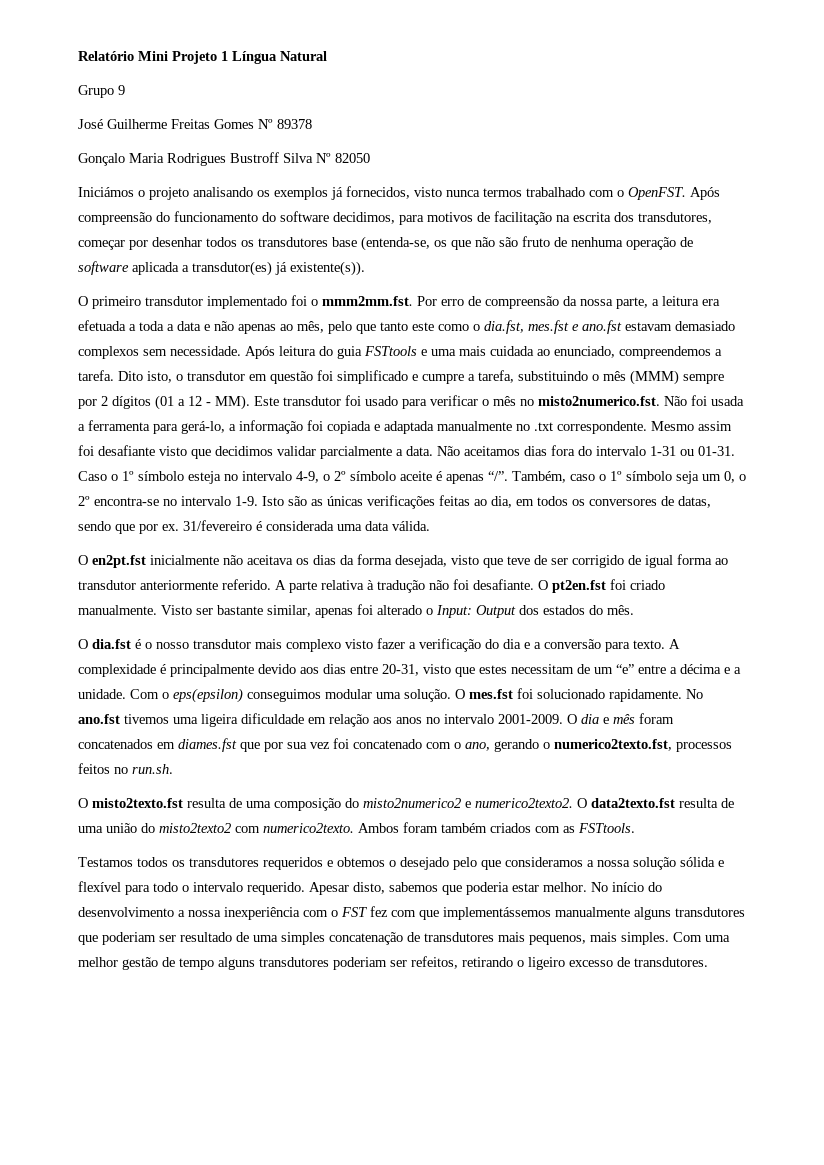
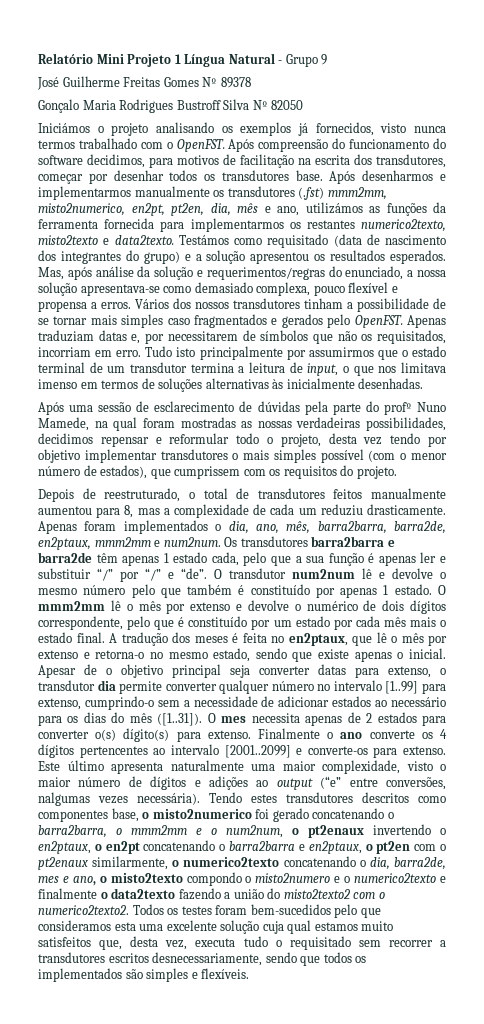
- Relatório Mini Projeto 1 Língua Natural
- Grupo 9
+ Relatório Mini Projeto 1 Língua Natural - Grupo 9
- Após compreensão do funcionamento do software decidimos, para motivos de facilitação na escrita dos transdutores, começar por desenhar todos os transdutores base (entenda-se, os que não são fruto de nenhuma operação de software aplicada a transdutor(es) já existente(s)).
- O primeiro transdutor implementado foi o mmm2mm.fst. Por erro de compreensão da nossa parte, a leitura era efetuada a toda a data e não apenas ao mês, pelo que tanto este como o dia.fst, mes.fst e ano.fst estavam demasiado complexos sem necessidade. Após leitura do guia FSTtools e uma mais cuidada ao enunciado, compreendemos a tarefa. Dito isto, o transdutor em questão foi simplificado e cumpre a tarefa, substituindo o mês (MMM) sempre por 2 dígitos (01 a 12 - MM). Este transdutor foi usado para verificar o mês no misto2numerico.fst. Não foi usada a ferramenta para gerá-lo, a informação foi copiada e adaptada manualmente no .txt correspondente. Mesmo assim foi desafiante visto que decidimos validar parcialmente a data. Não aceitamos dias fora do intervalo 1-31 ou 01-31. Caso o 1º símbolo esteja no intervalo 4-9, o 2º símbolo aceite é apenas “/”. Também, caso o 1º símbolo seja um 0, o 2º encontra-se no intervalo 1-9. Isto são as únicas verificações feitas ao dia, em todos os conversores de datas, sendo que por ex. 31/fevereiro é considerada uma data válida.
- O en2pt.fst inicialmente não aceitava os dias da forma desejada, visto que teve de ser corrigido de igual forma ao transdutor anteriormente referido. A parte relativa à tradução não foi desafiante. O pt2en.fst foi criado manualmente. Visto ser bastante similar, apenas foi alterado o Input: Output dos estados do mês.
- O dia.fst é o nosso transdutor mais complexo visto fazer a verificação do dia e a conversão para texto. A complexidade é principalmente devido aos dias entre 20-31, visto que estes necessitam de um “e” entre a décima e a unidade. Com o eps(epsilon) conseguimos modular uma solução. O mes.fst foi solucionado rapidamente. No ano.fst tivemos uma ligeira dificuldade em relação aos anos no intervalo 2001-2009. O dia e mês foram concatenados em diames.fst que por sua vez foi concatenado com o ano, gerando o numerico2texto.fst, processos feitos no run.sh.
- O misto2texto.fst resulta de uma composição do misto2numerico2 e numerico2texto2. O data2texto.fst resulta de uma união do misto2texto2 com numerico2texto. Ambos foram também criados com as FSTtools.
- Testamos todos os transdutores requeridos e obtemos o desejado pelo que consideramos a nossa solução sólida e flexível para todo o intervalo requerido. Apesar disto, sabemos que poderia estar melhor. No início do desenvolvimento a nossa inexperiência com o FST fez com que implementássemos manualmente alguns transdutores que poderiam ser resultado de uma simples concatenação de transdutores mais pequenos, mais simples. Com uma melhor gestão de tempo alguns transdutores poderiam ser refeitos, retirando o ligeiro excesso de transdutores.
+ Após compreensão do funcionamento do software decidimos, para motivos de facilitação na escrita dos transdutores, começar por desenhar todos os transdutores base. Após desenharmos e implementarmos manualmente os transdutores (.fst) mmm2mm, misto2numerico, en2pt, pt2en, dia, mês e ano, utilizámos as funções da ferramenta fornecida para implementarmos os restantes numerico2texto, misto2texto e data2texto. Testámos como requisitado (data de nascimento dos integrantes do grupo) e a solução apresentou os resultados esperados. Mas, após análise da solução e requerimentos/regras do enunciado, a nossa solução apresentava-se como demasiado complexa, pouco flexível e propensa a erros. Vários dos nossos transdutores tinham a possibilidade de se tornar mais simples caso fragmentados e gerados pelo OpenFST. Apenas traduziam datas e, por necessitarem de símbolos que não os requisitados, incorriam em erro. Tudo isto principalmente por assumirmos que o estado terminal de um transdutor termina a leitura de input, o que nos limitava imenso em termos de soluções alternativas às inicialmente desenhadas.
+ Após uma sessão de esclarecimento de dúvidas pela parte do profº Nuno Mamede, na qual foram mostradas as nossas verdadeiras possibilidades, decidimos repensar e reformular todo o projeto, desta vez tendo por objetivo implementar transdutores o mais simples possível (com o menor número de estados), que cumprissem com os requisitos do projeto.
+ Depois de reestruturado, o total de transdutores feitos manualmente aumentou para 8, mas a complexidade de cada um reduziu drasticamente. Apenas foram implementados o dia, ano, mês, barra2barra, barra2de, en2ptaux, mmm2mm e num2num. Os transdutores barra2barra e barra2de têm apenas 1 estado cada, pelo que a sua função é apenas ler e substituir “/” por “/” e “de”. O transdutor num2num lê e devolve o mesmo número pelo que também é constituído por apenas 1 estado. O mmm2mm lê o mês por extenso e devolve o numérico de dois dígitos correspondente, pelo que é constituído por um estado por cada mês mais o estado final. A tradução dos meses é feita no en2ptaux, que lê o mês por extenso e retorna-o no mesmo estado, sendo que existe apenas o inicial. Apesar de o objetivo principal seja converter datas para extenso, o transdutor dia permite converter qualquer número no intervalo [1..99] para extenso, cumprindo-o sem a necessidade de adicionar estados ao necessário para os dias do mês ([1..31]). O mes necessita apenas de 2 estados para converter o(s) dígito(s) para extenso. Finalmente o ano converte os 4 dígitos pertencentes ao intervalo [2001..2099] e converte-os para extenso. Este último apresenta naturalmente uma maior complexidade, visto o maior número de dígitos e adições ao output (“e” entre conversões, nalgumas vezes necessária). Tendo estes transdutores descritos como componentes base, o misto2numerico foi gerado concatenando o barra2barra, o mmm2mm e o num2num, o pt2enaux invertendo o en2ptaux, o en2pt concatenando o barra2barra e en2ptaux, o pt2en com o pt2enaux similarmente, o numerico2texto concatenando o dia, barra2de, mes e ano, o misto2texto compondo o misto2numero e o numerico2texto e finalmente o data2texto fazendo a união do misto2texto2 com o numerico2texto2. Todos os testes foram bem-sucedidos pelo que consideramos esta uma excelente solução cuja qual estamos muito satisfeitos que, desta vez, executa tudo o requisitado sem recorrer a transdutores escritos desnecessariamente, sendo que todos os implementados são simples e flexíveis.

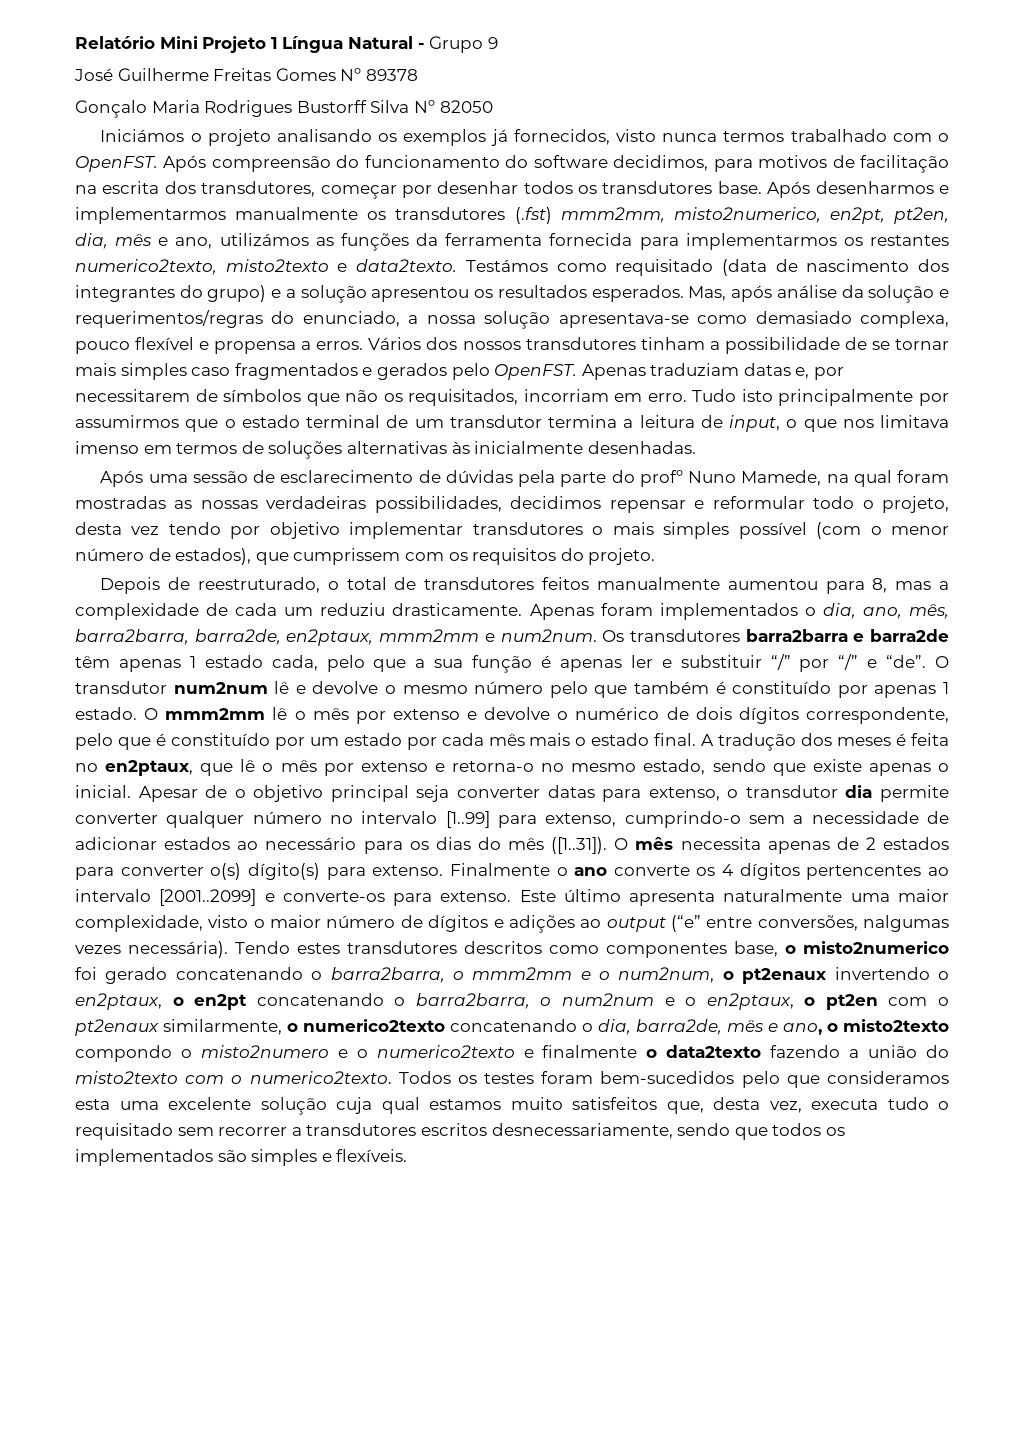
- Gonçalo Maria Rodrigues Bustroff Silva Nº 82050
+ Gonçalo Maria Rodrigues Bustorff Silva Nº 82050
- Apesar de o objetivo principal seja converter datas para extenso, o transdutor dia permite converter qualquer número no intervalo [1..99] para extenso, cumprindo-o sem a necessidade de adicionar estados ao necessário para os dias do mês ([1..31]). O mes necessita apenas de 2 estados para converter o(s) dígito(s) para extenso.
+ Apesar de o objetivo principal seja converter datas para extenso, o transdutor dia permite converter qualquer número no intervalo [1..99] para extenso, cumprindo-o sem a necessidade de adicionar estados ao necessário para os dias do mês ([1..31]). O mês necessita apenas de 2 estados para converter o(s) dígito(s) para extenso.
- Tendo estes transdutores descritos como componentes base, o misto2numerico foi gerado concatenando o barra2barra, o mmm2mm e o num2num, o pt2enaux invertendo o en2ptaux, o en2pt concatenando o barra2barra e en2ptaux, o pt2en com o pt2enaux similarmente, o numerico2texto concatenando o dia, barra2de, mes e ano, o misto2texto compondo o misto2numero e o numerico2texto e finalmente o data2texto fazendo a união do misto2texto2 com o numerico2texto2.
+ Tendo estes transdutores descritos como componentes base, o misto2numerico foi gerado concatenando o barra2barra, o mmm2mm e o num2num, o pt2enaux invertendo o en2ptaux, o en2pt concatenando o barra2barra, o num2num e o en2ptaux, o pt2en com o pt2enaux similarmente, o numerico2texto concatenando o dia, barra2de, mês e ano, o misto2texto compondo o misto2numero e o numerico2texto e finalmente o data2texto fazendo a união do misto2texto com o numerico2texto.

